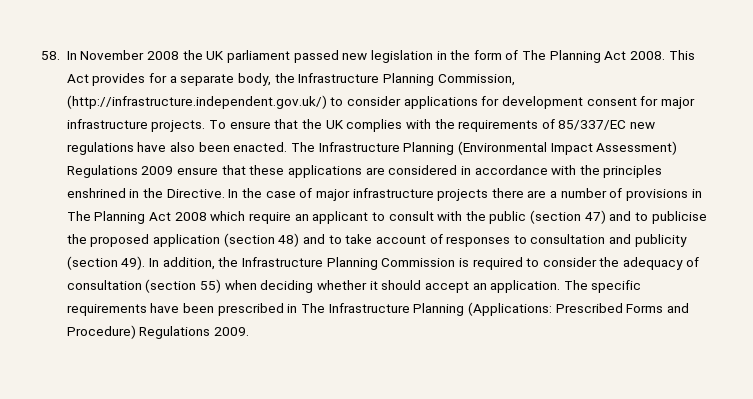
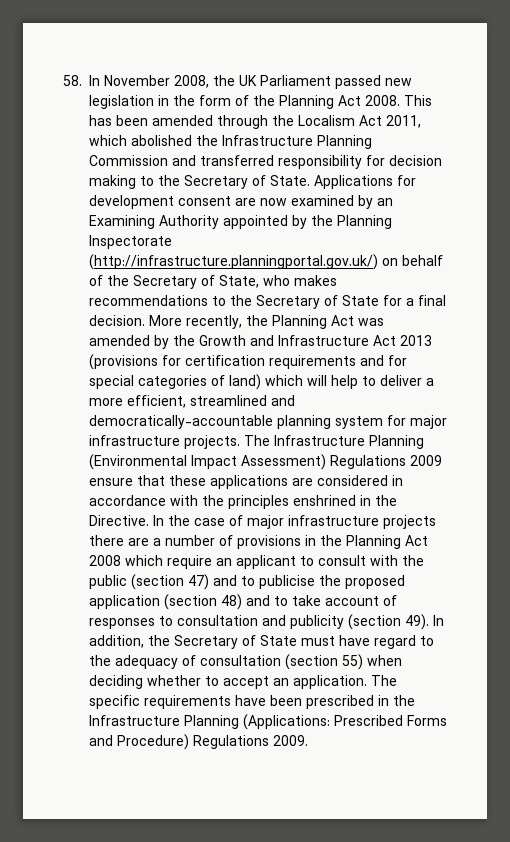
- 58. In November 2008 the UK parliament passed new legislation in the form of The Planning Act 2008.
+ 58. In November 2008, the UK Parliament passed new legislation in the form of the Planning Act 2008.
- This Act provides for a separate body, the Infrastructure Planning Commission, (http://infrastructure.independent.gov.uk/) to consider applications for development consent for major infrastructure projects. To ensure that the UK complies with the requirements of 85/337/EC new regulations have also been enacted.
+ This has been amended through the Localism Act 2011, which abolished the Infrastructure Planning Commission and transferred responsibility for decision making to the Secretary of State. Applications for development consent are now examined by an Examining Authority appointed by the Planning Inspectorate (http://infrastructure.planningportal.gov.uk/) on behalf of the Secretary of State, who makes recommendations to the Secretary of State for a final decision. More recently, the Planning Act was amended by the Growth and Infrastructure Act 2013 (provisions for certification requirements and for special categories of land) which will help to deliver a more efficient, streamlined and democratically-accountable planning system for major infrastructure projects.
- In the case of major infrastructure projects there are a number of provisions in The Planning Act 2008 which require an applicant to consult with the public (section 47) and to publicise the proposed application (section 48) and to take account of responses to consultation and publicity (section 49).
+ In the case of major infrastructure projects there are a number of provisions in the Planning Act 2008 which require an applicant to consult with the public (section 47) and to publicise the proposed application (section 48) and to take account of responses to consultation and publicity (section 49).
- In addition, the Infrastructure Planning Commission is required to consider the adequacy of consultation (section 55) when deciding whether it should accept an application.
+ In addition, the Secretary of State must have regard to the adequacy of consultation (section 55) when deciding whether to accept an application.
- The specific requirements have been prescribed in The Infrastructure Planning (Applications: Prescribed Forms and Procedure) Regulations 2009.
+ The specific requirements have been prescribed in the Infrastructure Planning (Applications: Prescribed Forms and Procedure) Regulations 2009.

